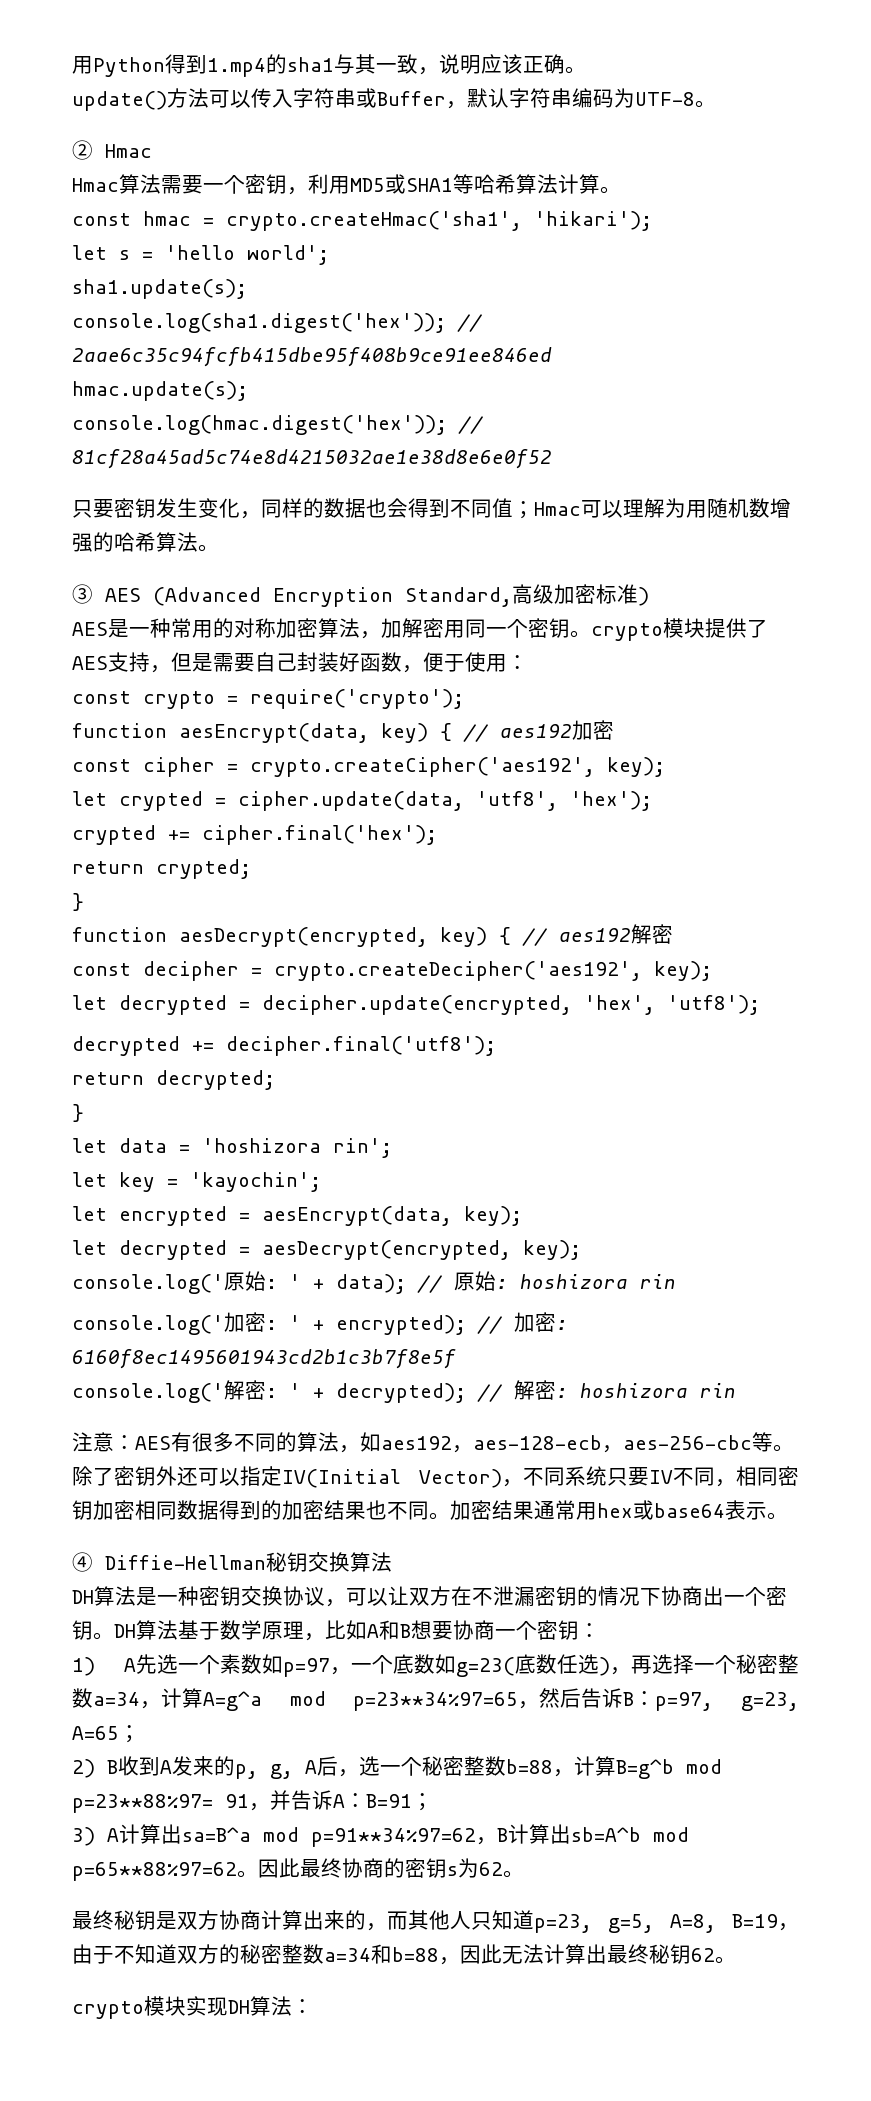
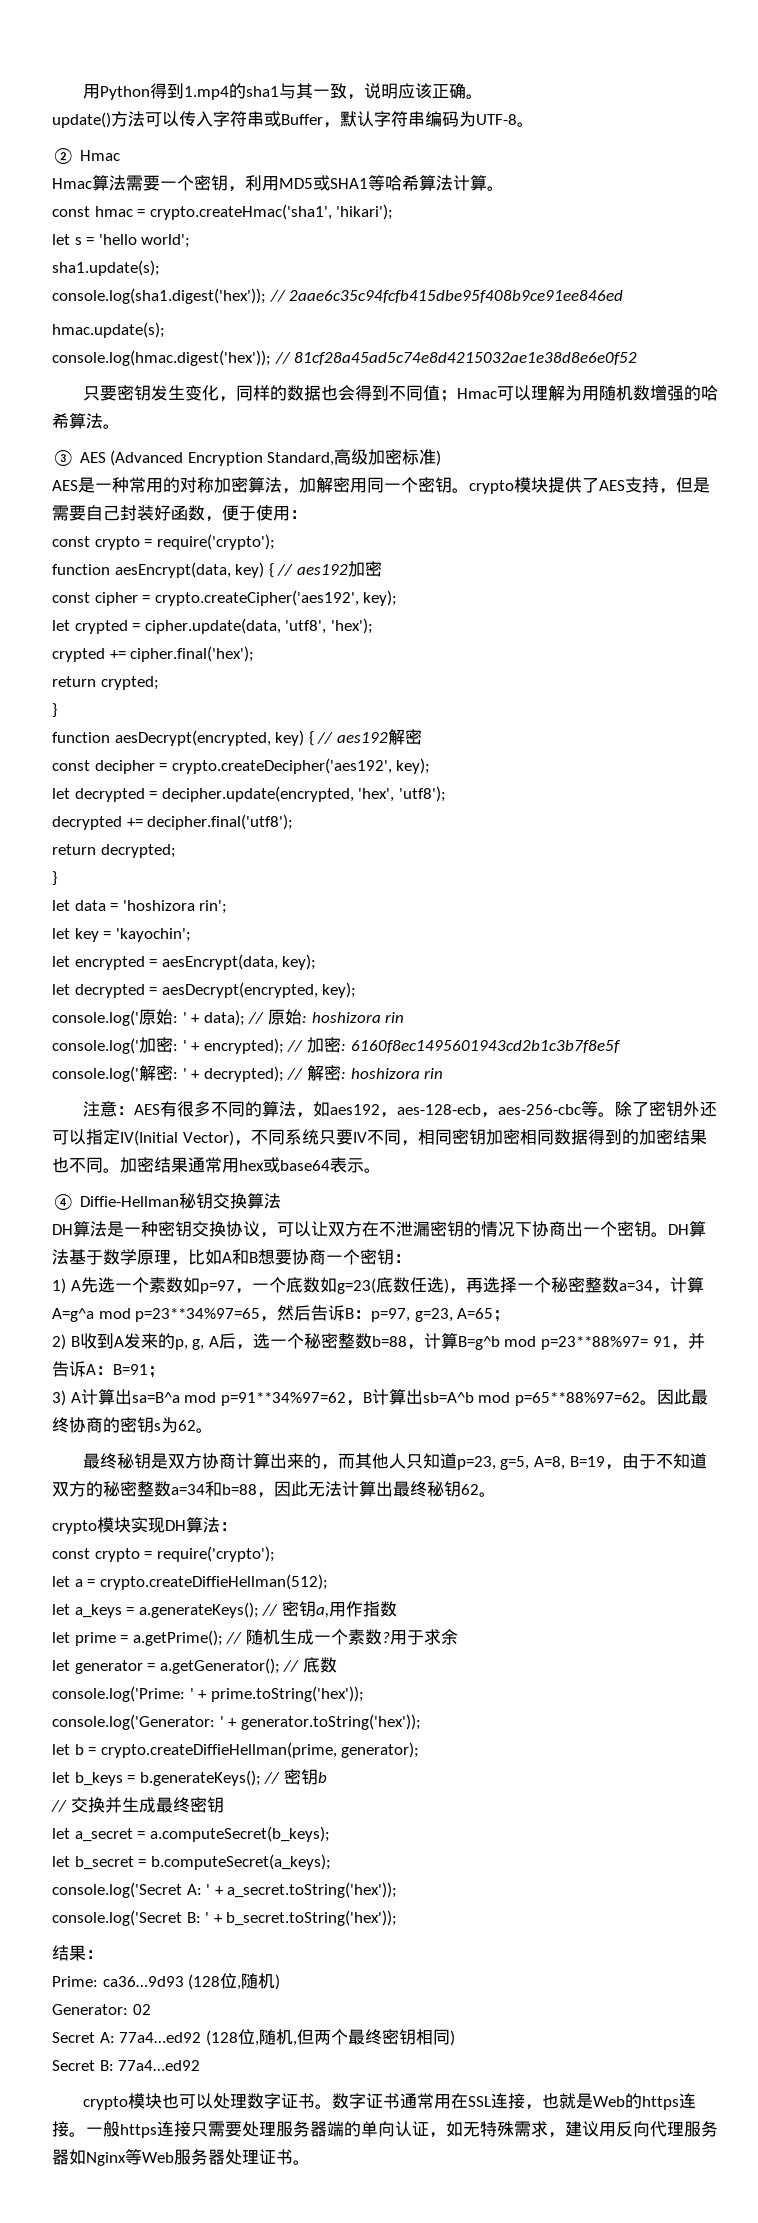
  crypto模块实现DH算法：
+ const crypto = require('crypto');
+ let a = crypto.createDiffieHellman(512);
+ let a_keys = a.generateKeys(); // 密钥a,用作指数
+ let prime = a.getPrime(); // 随机生成一个素数?用于求余
+ let generator = a.getGenerator(); // 底数
+ console.log('Prime: ' + prime.toString('hex'));
+ console.log('Generator: ' + generator.toString('hex'));
+ let b = crypto.createDiffieHellman(prime, generator);
+ let b_keys = b.generateKeys(); // 密钥b
+ // 交换并生成最终密钥
+ let a_secret = a.computeSecret(b_keys);
+ let b_secret = b.computeSecret(a_keys);
+ console.log('Secret A: ' + a_secret.toString('hex'));
+ console.log('Secret B: ' + b_secret.toString('hex'));
+ 结果：
+ Prime: ca36…9d93 (128位,随机)
+ Generator: 02
+ Secret A: 77a4…ed92 (128位,随机,但两个最终密钥相同)
+ Secret B: 77a4…ed92
+ crypto模块也可以处理数字证书。数字证书通常用在SSL连接，也就是Web的https连接。一般https连接只需要处理服务器端的单向认证，如无特殊需求，建议用反向代理服务器如Nginx等Web服务器处理证书。

